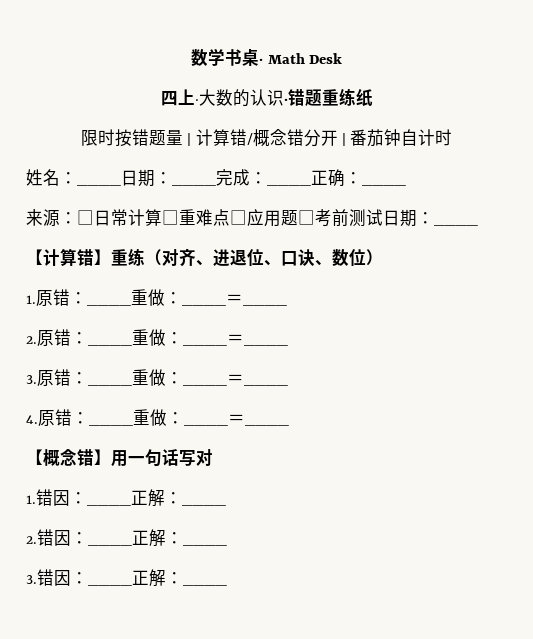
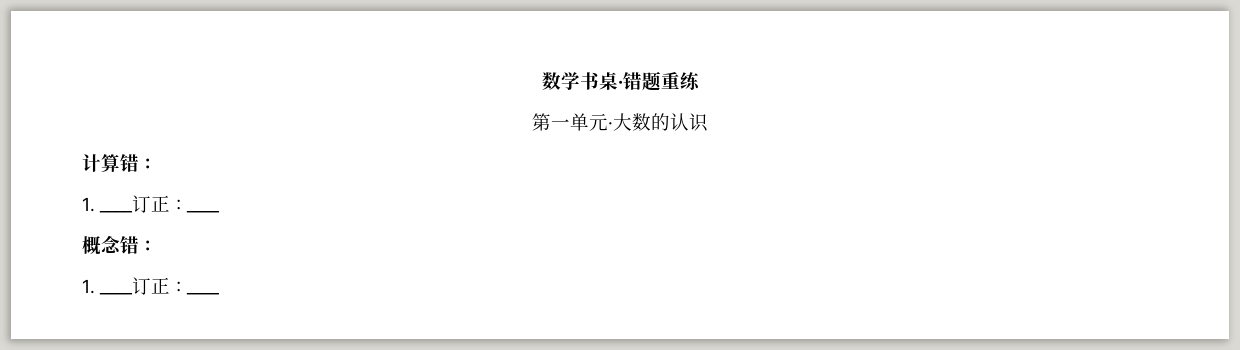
- 数学书桌· Math Desk
- 四上·大数的认识·错题重练纸
- 限时按错题量 | 计算错/概念错分开 | 番茄钟自计时
- 姓名：____日期：____完成：____正确：____
- 来源：□日常计算□重难点□应用题□考前测试日期：____
- 【计算错】重练（对齐、进退位、口诀、数位）
- 1.原错：____重做：____＝____
- 2.原错：____重做：____＝____
- 3.原错：____重做：____＝____
- 4.原错：____重做：____＝____
- 【概念错】用一句话写对
- 1.错因：____正解：____
- 2.错因：____正解：____
- 3.错因：____正解：____
+ 数学书桌·错题重练
+ 第一单元·大数的认识
+ 计算错：
+ 1. ____订正：____
+ 概念错：
+ 1. ____订正：____

